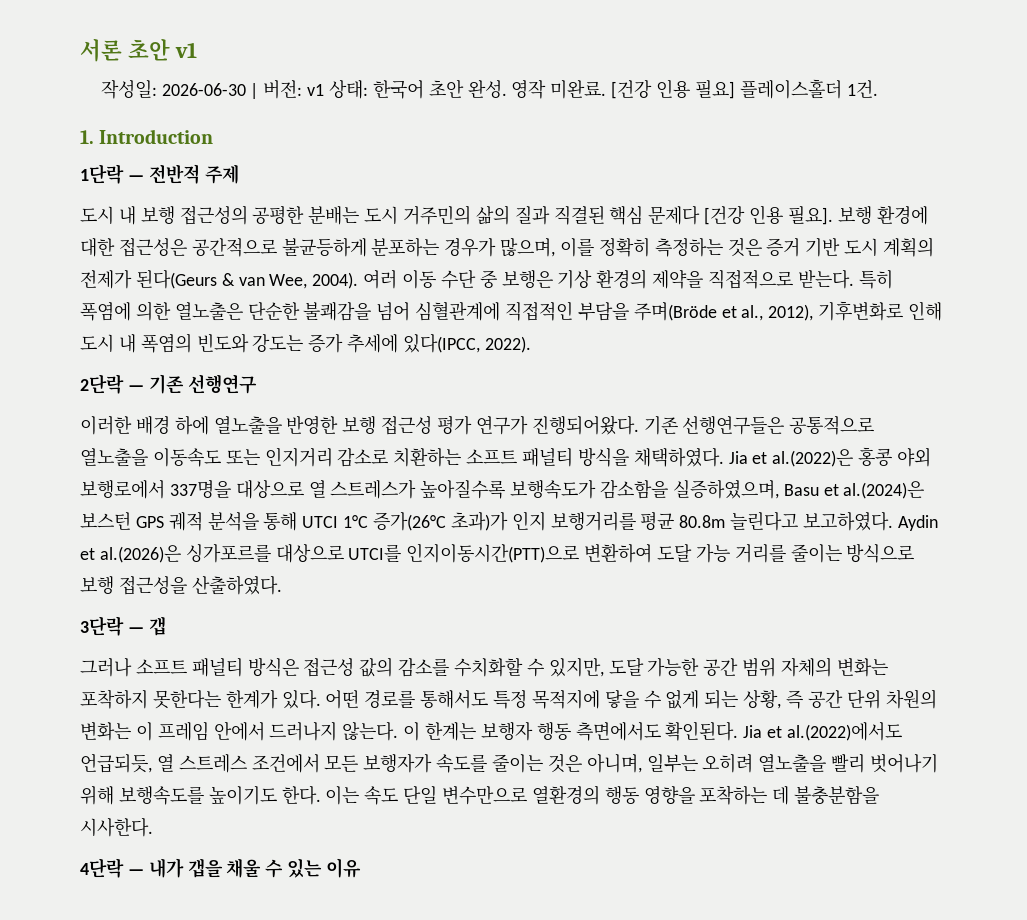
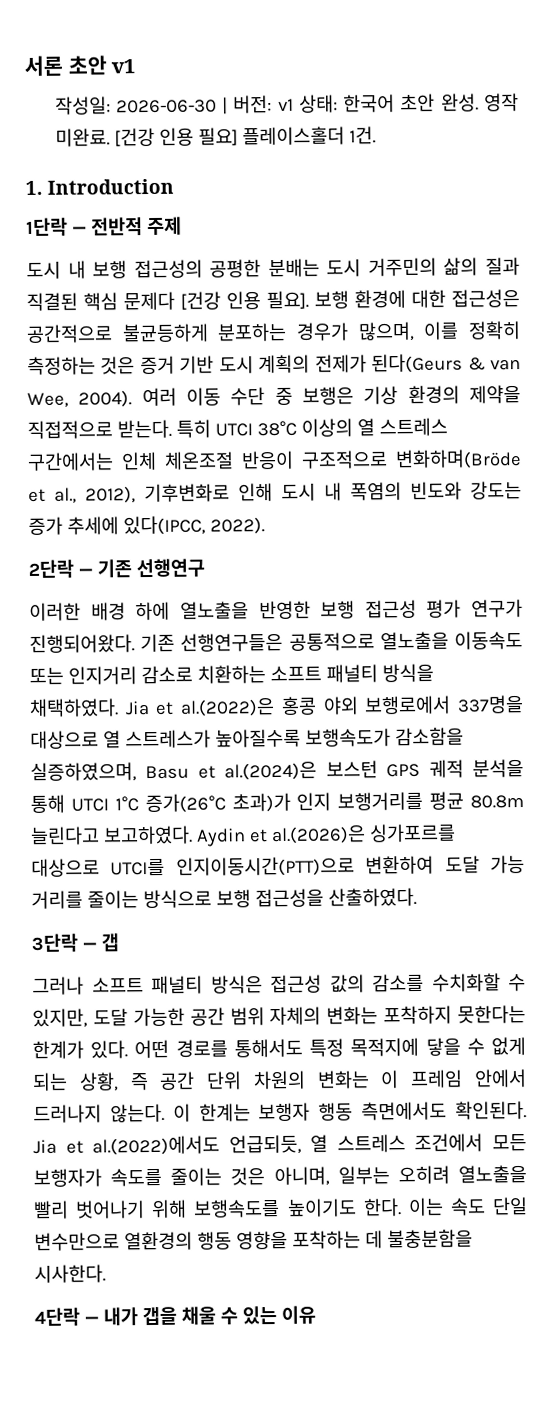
- 특히 폭염에 의한 열노출은 단순한 불쾌감을 넘어 심혈관계에 직접적인 부담을 주며(Bröde et al., 2012), 기후변화로 인해 도시 내 폭염의 빈도와 강도는 증가 추세에 있다(IPCC, 2022).
+ 특히 UTCI 38°C 이상의 열 스트레스 구간에서는 인체 체온조절 반응이 구조적으로 변화하며(Bröde et al., 2012), 기후변화로 인해 도시 내 폭염의 빈도와 강도는 증가 추세에 있다(IPCC, 2022).

